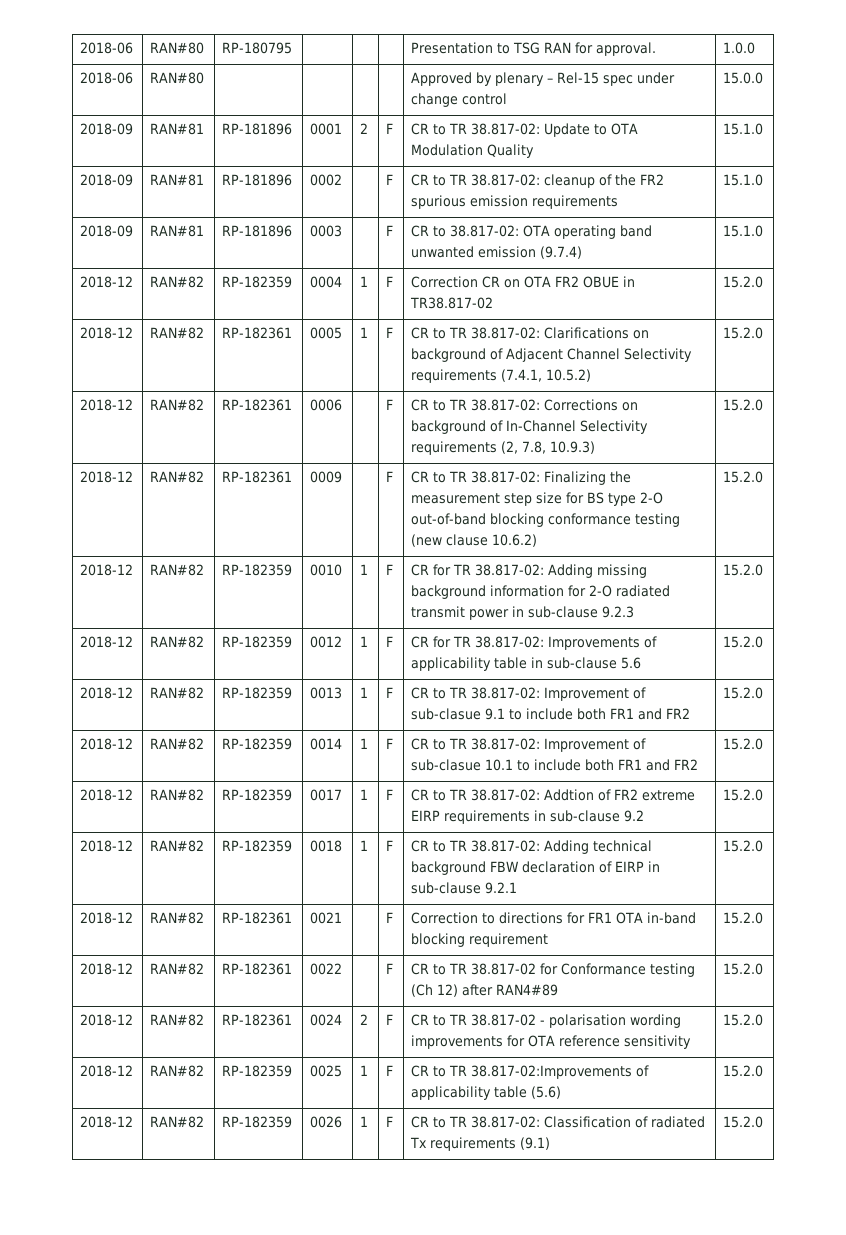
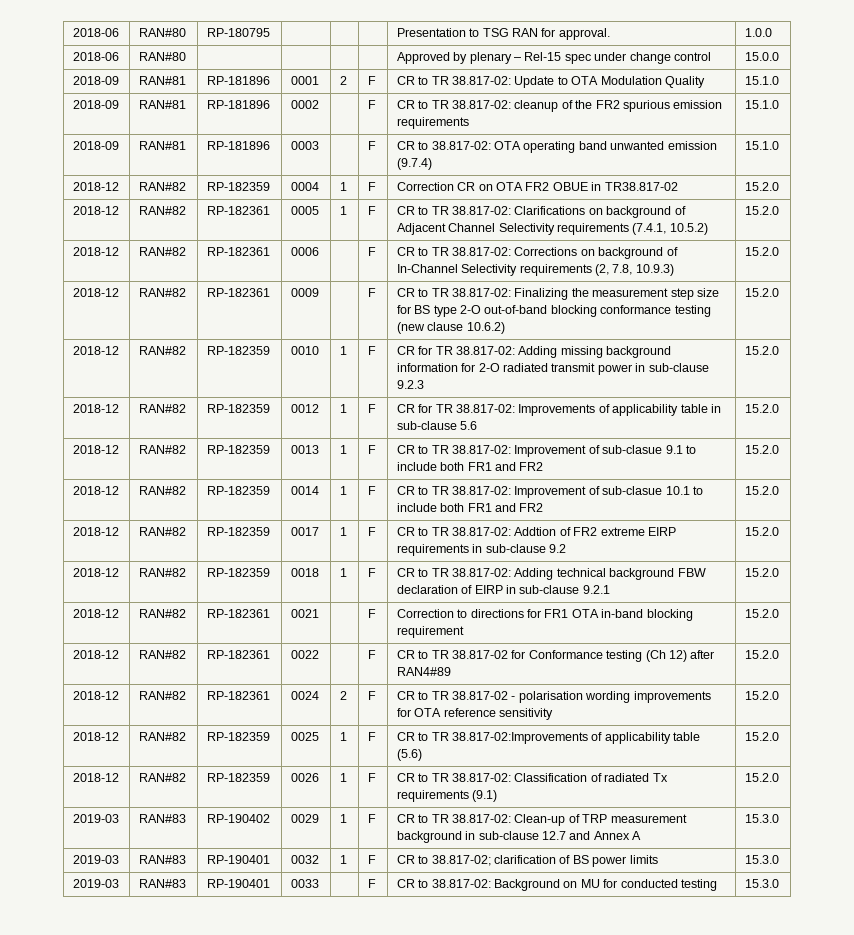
+ 2019-03 | RAN#83 | RP-190402 | 0029 | 1 | F | CR to TR 38.817-02: Clean-up of TRP measurement background in sub-clause 12.7 and Annex A | 15.3.0
+ 2019-03 | RAN#83 | RP-190401 | 0032 | 1 | F | CR to 38.817-02; clarification of BS power limits | 15.3.0
+ 2019-03 | RAN#83 | RP-190401 | 0033 | | F | CR to 38.817-02: Background on MU for conducted testing | 15.3.0

